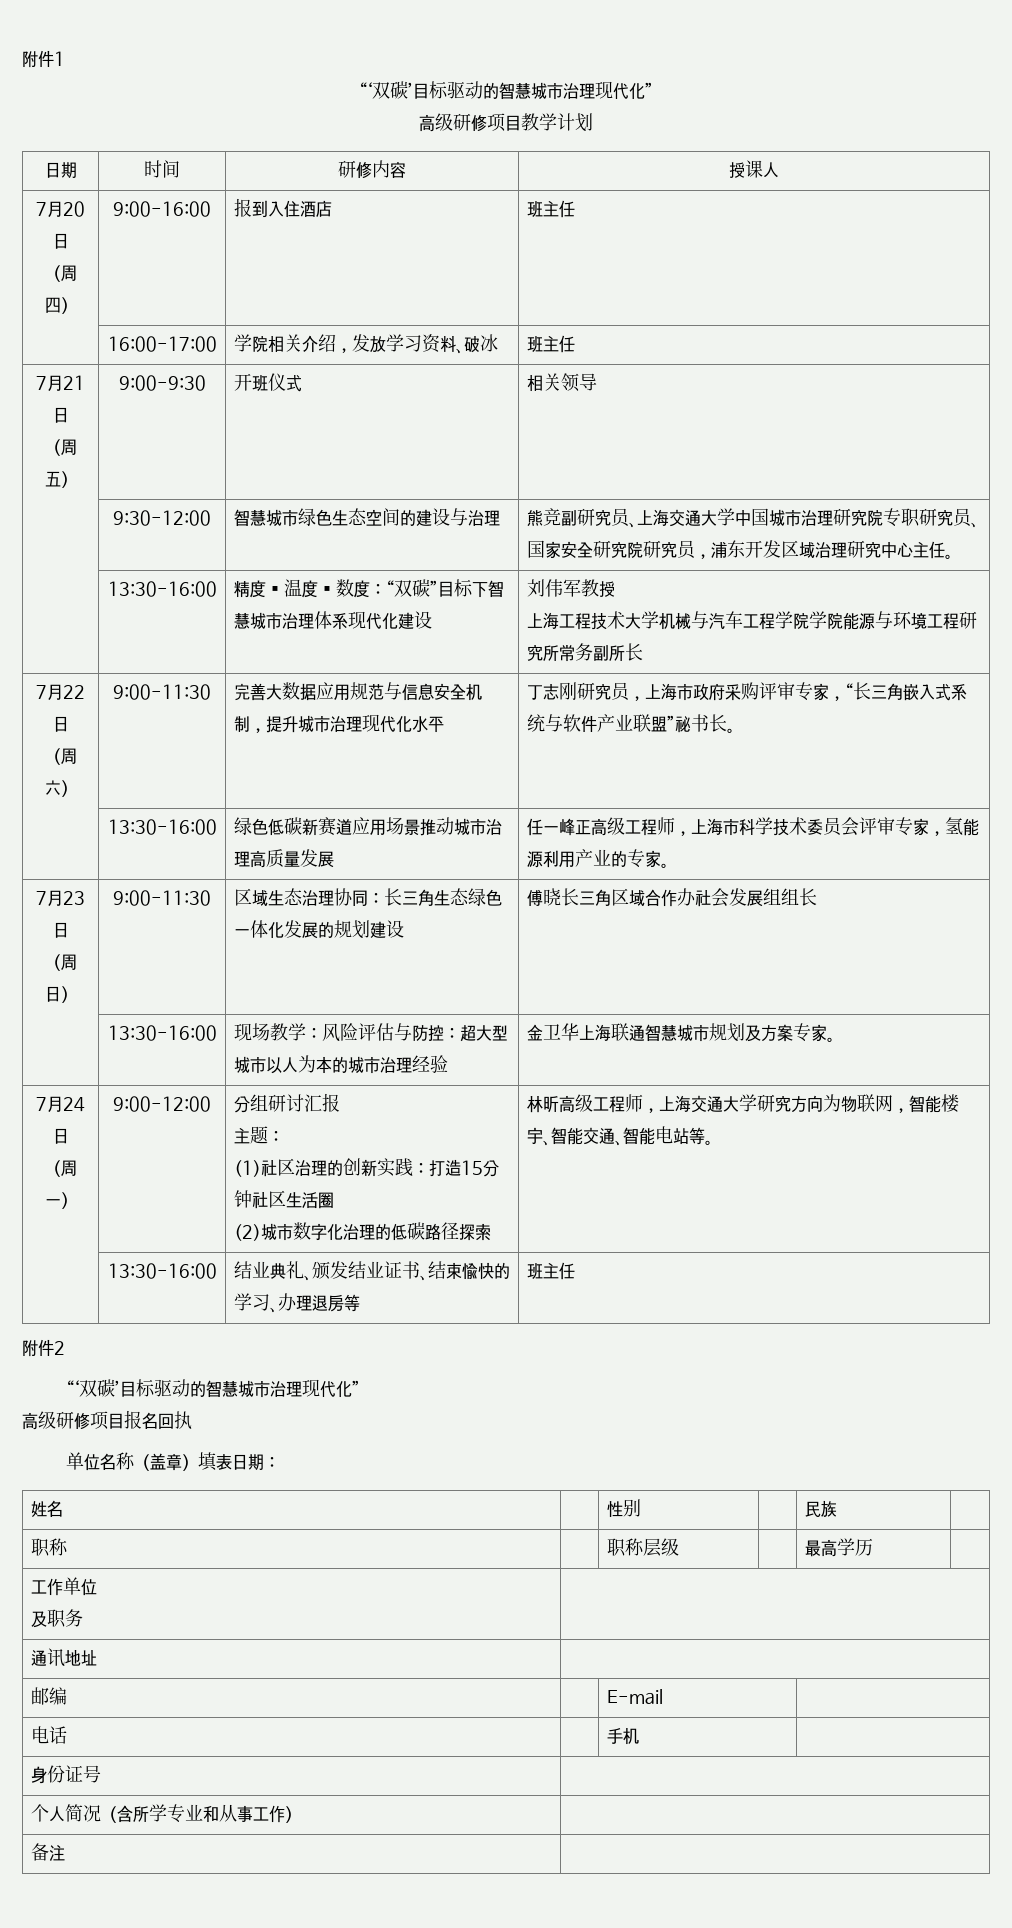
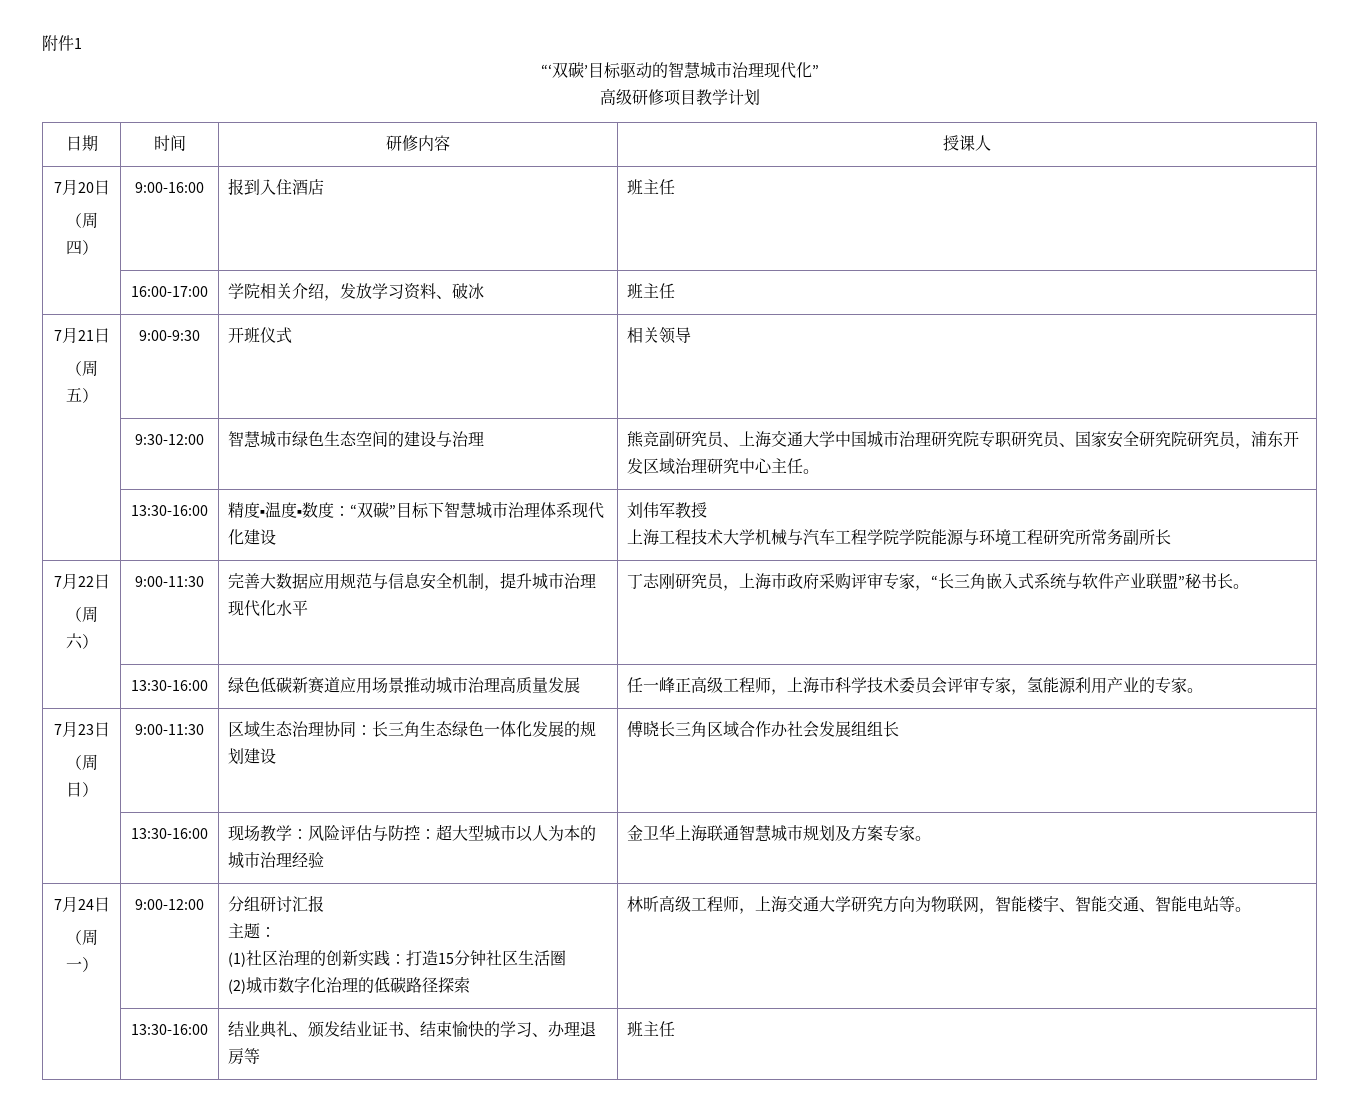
- 附件2
- “‘双碳’目标驱动的智慧城市治理现代化”
- 高级研修项目报名回执
- 单位名称（盖章）填表日期：
- 姓名 | | 性别 | | 民族 |
- 职称 | | 职称层级 | | 最高学历 |
- 工作单位
- 及职务 |
- 通讯地址 |
- 邮编 | | E-mail |
- 电话 | | 手机 |
- 身份证号 |
- 个人简况（含所学专业和从事工作） |
- 备注 |

